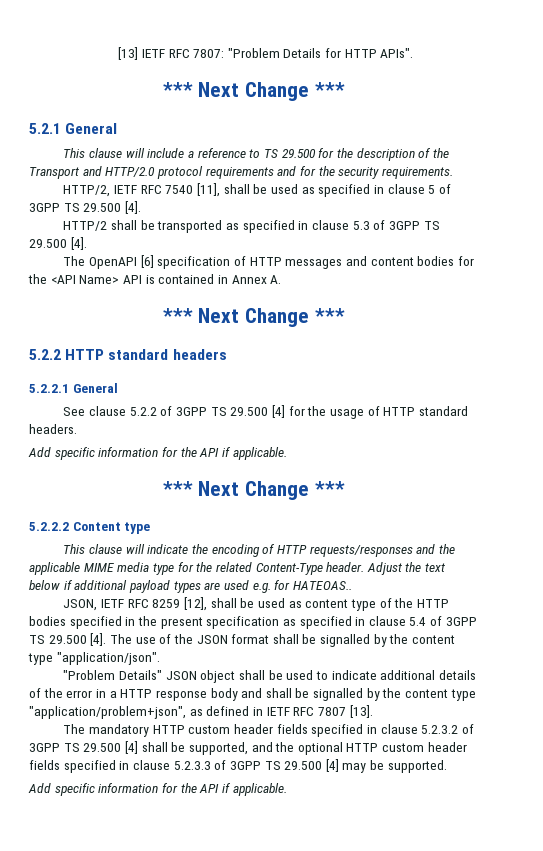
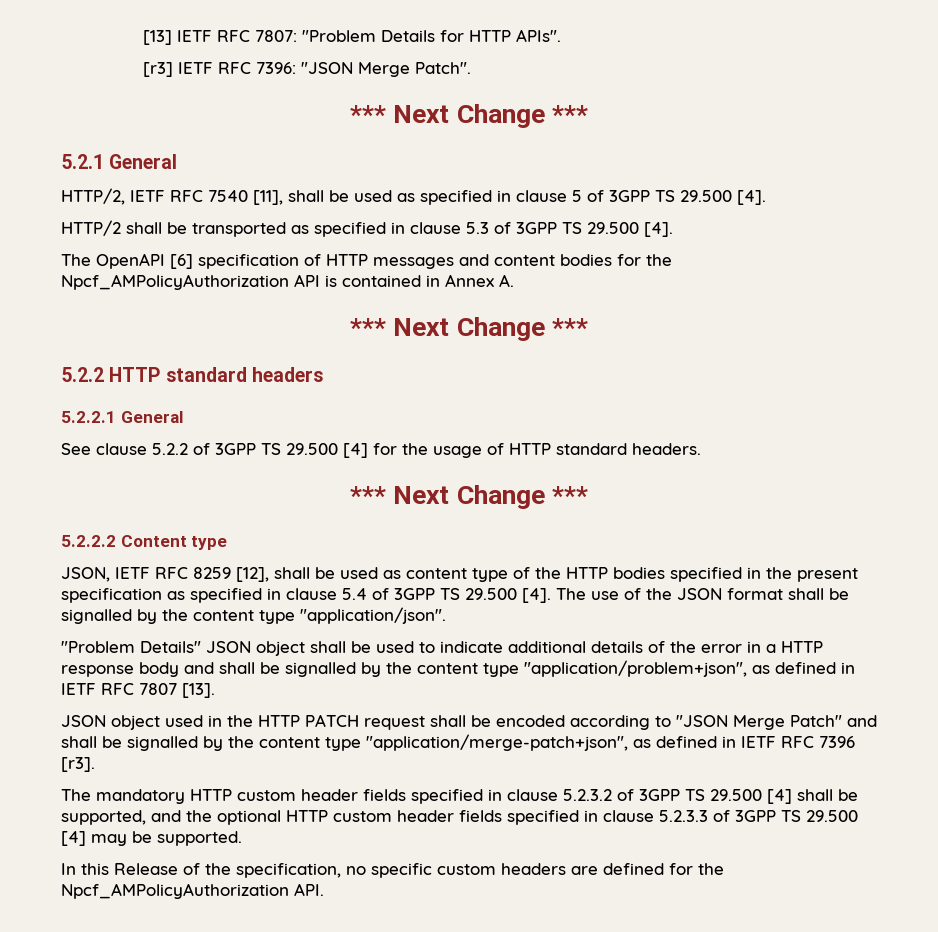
+ [r3] IETF RFC 7396: "JSON Merge Patch".
- This clause will include a reference to TS 29.500 for the description of the Transport and HTTP/2.0 protocol requirements and for the security requirements.
- The OpenAPI [6] specification of HTTP messages and content bodies for the <API Name> API is contained in Annex A.
+ The OpenAPI [6] specification of HTTP messages and content bodies for the Npcf_AMPolicyAuthorization API is contained in Annex A.
  See clause 5.2.2 of 3GPP TS 29.500 [4] for the usage of HTTP standard headers.
- Add specific information for the API if applicable.
- This clause will indicate the encoding of HTTP requests/responses and the applicable MIME media type for the related Content-Type header. Adjust the text below if additional payload types are used e.g. for HATEOAS..
+ JSON object used in the HTTP PATCH request shall be encoded according to "JSON Merge Patch" and shall be signalled by the content type "application/merge-patch+json", as defined in IETF RFC 7396 [r3].
  The mandatory HTTP custom header fields specified in clause 5.2.3.2 of 3GPP TS 29.500 [4] shall be supported, and the optional HTTP custom header fields specified in clause 5.2.3.3 of 3GPP TS 29.500 [4] may be supported.
- Add specific information for the API if applicable.
+ In this Release of the specification, no specific custom headers are defined for the Npcf_AMPolicyAuthorization API.

